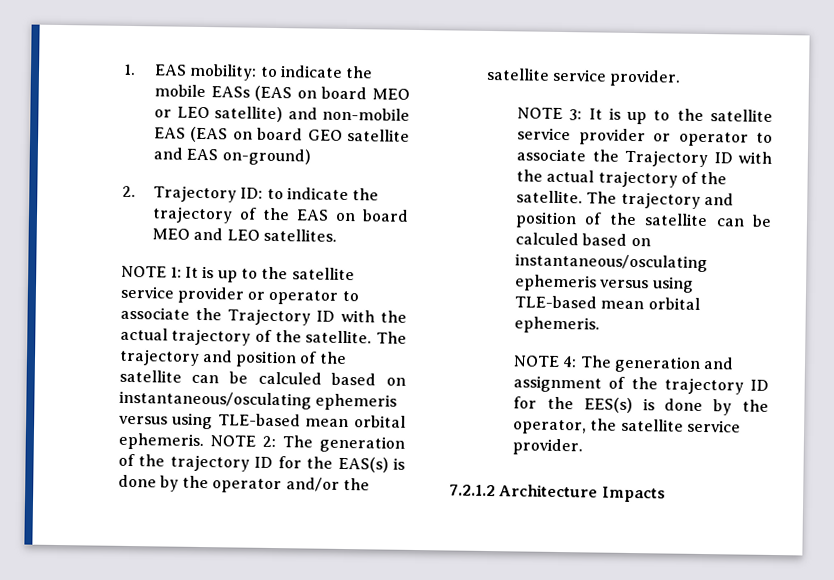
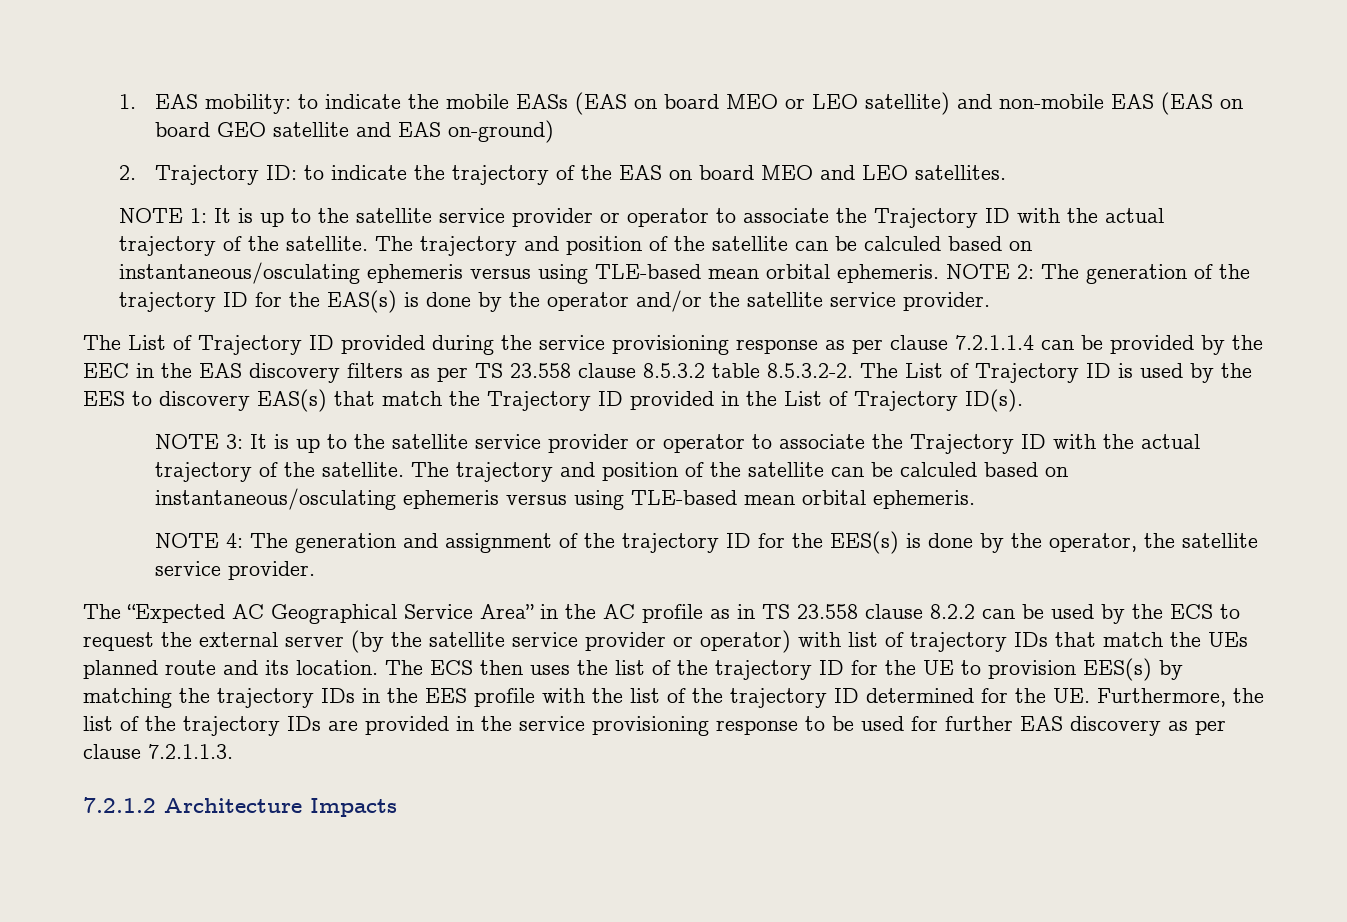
+ The List of Trajectory ID provided during the service provisioning response as per clause 7.2.1.1.4 can be provided by the EEC in the EAS discovery filters as per TS 23.558 clause 8.5.3.2 table 8.5.3.2-2. The List of Trajectory ID is used by the EES to discovery EAS(s) that match the Trajectory ID provided in the List of Trajectory ID(s).
+ The “Expected AC Geographical Service Area” in the AC profile as in TS 23.558 clause 8.2.2 can be used by the ECS to request the external server (by the satellite service provider or operator) with list of trajectory IDs that match the UEs planned route and its location. The ECS then uses the list of the trajectory ID for the UE to provision EES(s) by matching the trajectory IDs in the EES profile with the list of the trajectory ID determined for the UE. Furthermore, the list of the trajectory IDs are provided in the service provisioning response to be used for further EAS discovery as per clause 7.2.1.1.3.

